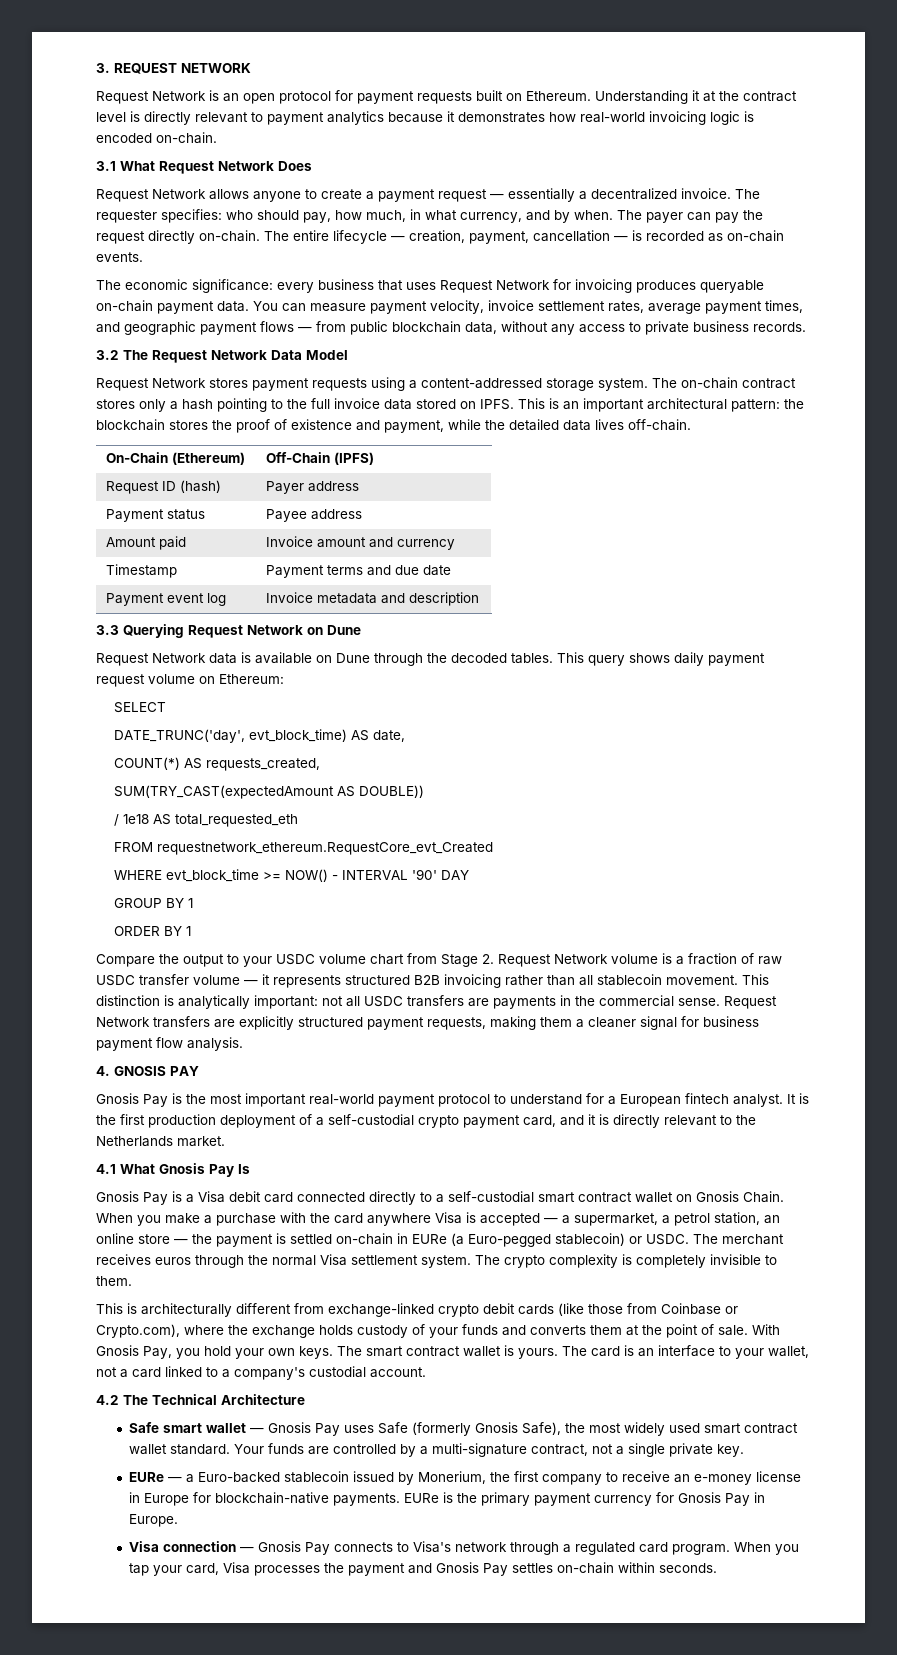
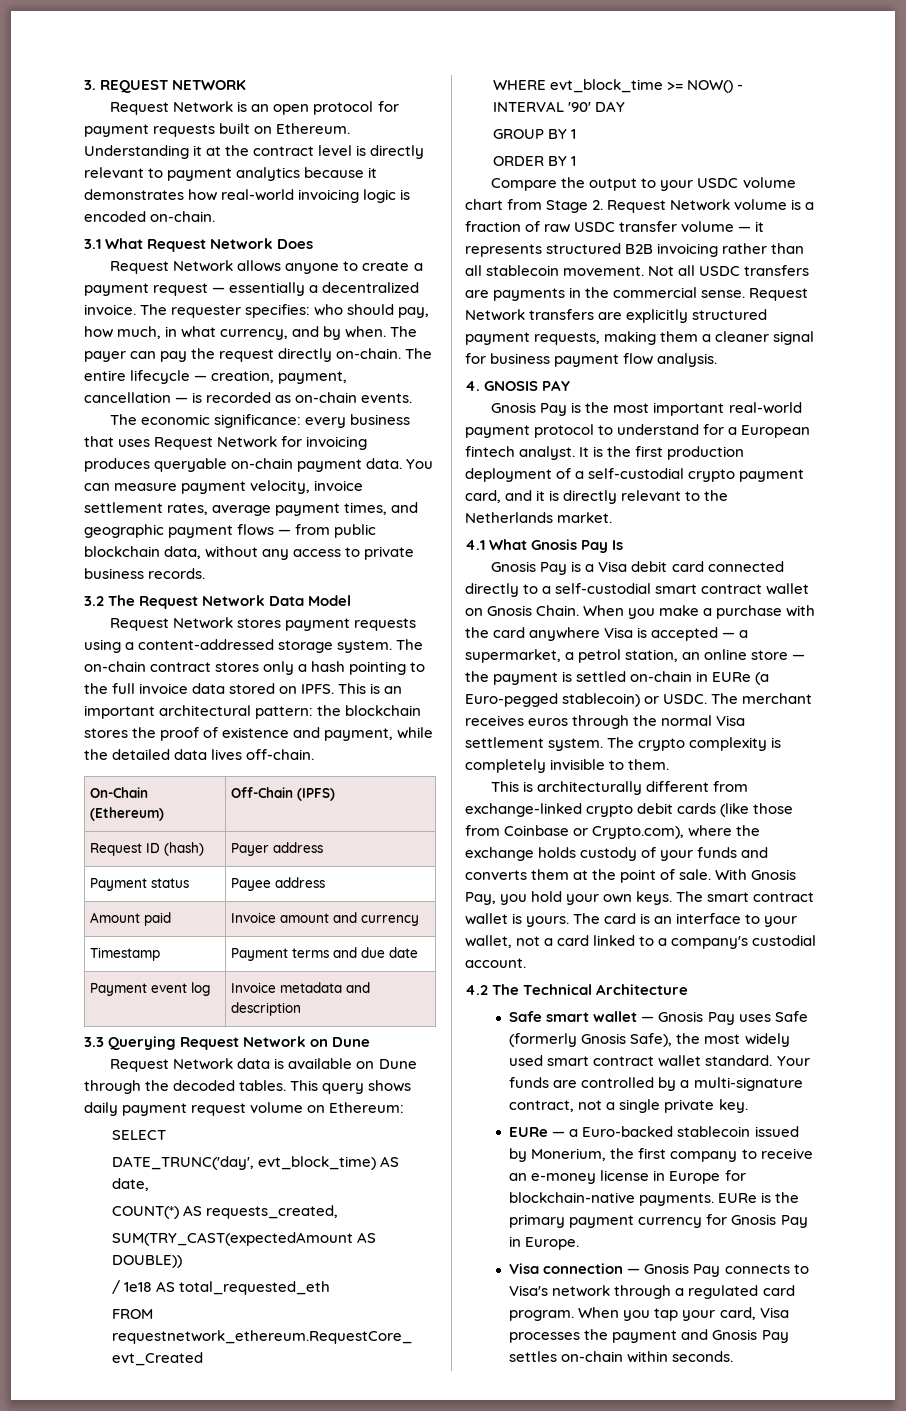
- This distinction is analytically important: not all USDC transfers are payments in the commercial sense.
+ Not all USDC transfers are payments in the commercial sense.

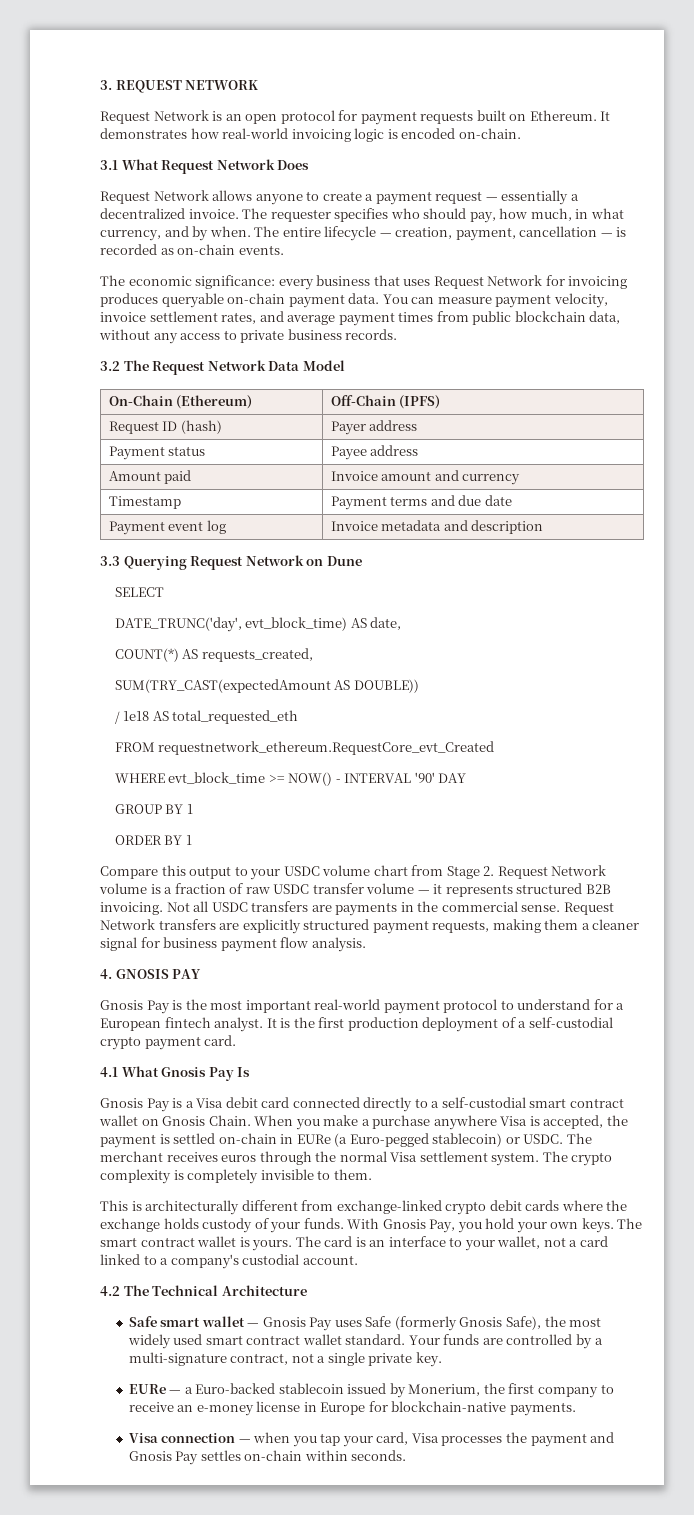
- Understanding it at the contract level is directly relevant to payment analytics because it demonstrates how real-world invoicing logic is encoded on-chain.
+ It demonstrates how real-world invoicing logic is encoded on-chain.
- The requester specifies: who should pay, how much, in what currency, and by when.
+ The requester specifies who should pay, how much, in what currency, and by when.
- The payer can pay the request directly on-chain. The entire lifecycle — creation, payment, cancellation — is recorded as on-chain events.
+ The entire lifecycle — creation, payment, cancellation — is recorded as on-chain events.
- You can measure payment velocity, invoice settlement rates, average payment times, and geographic payment flows — from public blockchain data, without any access to private business records.
+ You can measure payment velocity, invoice settlement rates, and average payment times from public blockchain data, without any access to private business records.
- Request Network stores payment requests using a content-addressed storage system. The on-chain contract stores only a hash pointing to the full invoice data stored on IPFS. This is an important architectural pattern: the blockchain stores the proof of existence and payment, while the detailed data lives off-chain.
- Request Network data is available on Dune through the decoded tables. This query shows daily payment request volume on Ethereum:
- Compare the output to your USDC volume chart from Stage 2. Request Network volume is a fraction of raw USDC transfer volume — it represents structured B2B invoicing rather than all stablecoin movement.
+ Compare this output to your USDC volume chart from Stage 2. Request Network volume is a fraction of raw USDC transfer volume — it represents structured B2B invoicing.
- It is the first production deployment of a self-custodial crypto payment card, and it is directly relevant to the Netherlands market.
+ It is the first production deployment of a self-custodial crypto payment card.
- When you make a purchase with the card anywhere Visa is accepted — a supermarket, a petrol station, an online store — the payment is settled on-chain in EURe (a Euro-pegged stablecoin) or USDC.
+ When you make a purchase anywhere Visa is accepted, the payment is settled on-chain in EURe (a Euro-pegged stablecoin) or USDC.
- This is architecturally different from exchange-linked crypto debit cards (like those from Coinbase or Crypto.com), where the exchange holds custody of your funds and converts them at the point of sale.
+ This is architecturally different from exchange-linked crypto debit cards where the exchange holds custody of your funds.
- EURe — a Euro-backed stablecoin issued by Monerium, the first company to receive an e-money license in Europe for blockchain-native payments. EURe is the primary payment currency for Gnosis Pay in Europe.
- Visa connection — Gnosis Pay connects to Visa's network through a regulated card program. When you tap your card, Visa processes the payment and Gnosis Pay settles on-chain within seconds.
+ EURe — a Euro-backed stablecoin issued by Monerium, the first company to receive an e-money license in Europe for blockchain-native payments.
+ Visa connection — when you tap your card, Visa processes the payment and Gnosis Pay settles on-chain within seconds.

